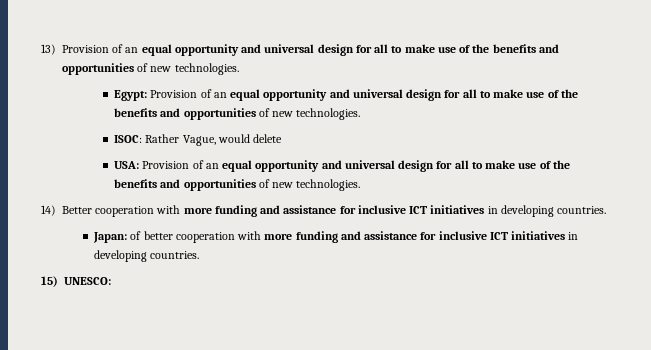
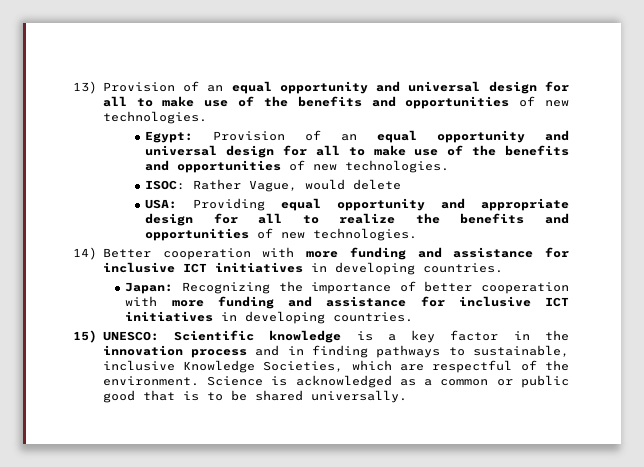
- USA: Provision of an equal opportunity and universal design for all to make use of the benefits and opportunities of new technologies.
+ USA: Providing equal opportunity and appropriate design for all to realize the benefits and opportunities of new technologies.
- Japan: of better cooperation with more funding and assistance for inclusive ICT initiatives in developing countries.
+ Japan: Recognizing the importance of better cooperation with more funding and assistance for inclusive ICT initiatives in developing countries.
- 15) UNESCO:
+ 15) UNESCO: Scientific knowledge is a key factor in the innovation process and in finding pathways to sustainable, inclusive Knowledge Societies, which are respectful of the environment. Science is acknowledged as a common or public good that is to be shared universally.

